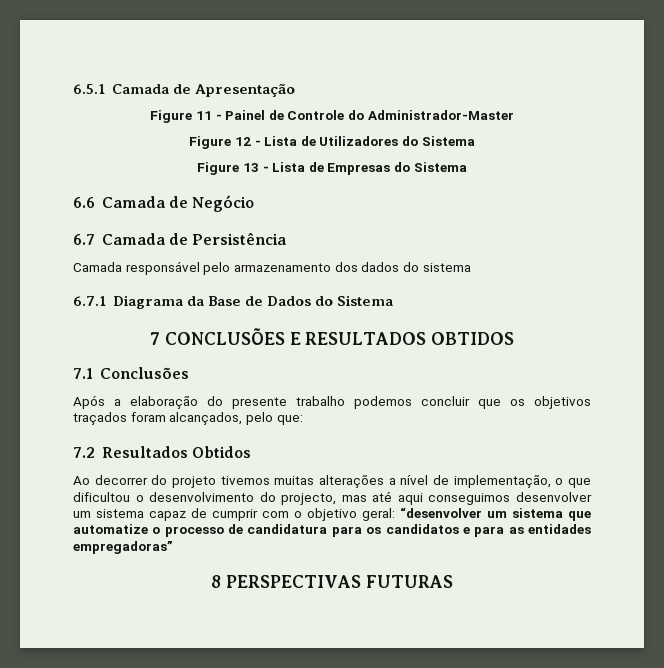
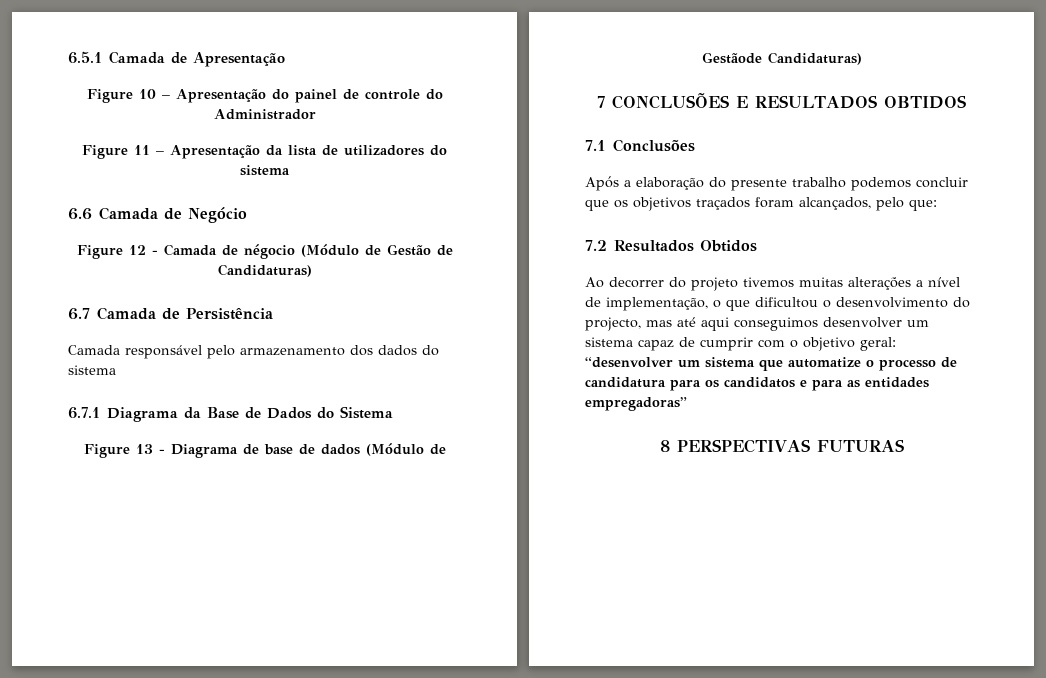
- Figure 11 - Painel de Controle do Administrador-Master
- Figure 12 - Lista de Utilizadores do Sistema
- Figure 13 - Lista de Empresas do Sistema
+ Figure 10 – Apresentação do painel de controle do Administrador
+ Figure 11 – Apresentação da lista de utilizadores do sistema
  6.6 Camada de Negócio
+ Figure 12 - Camada de négocio (Módulo de Gestão de Candidaturas)
+ Figure 13 - Diagrama de base de dados (Módulo de Gestãode Candidaturas)

